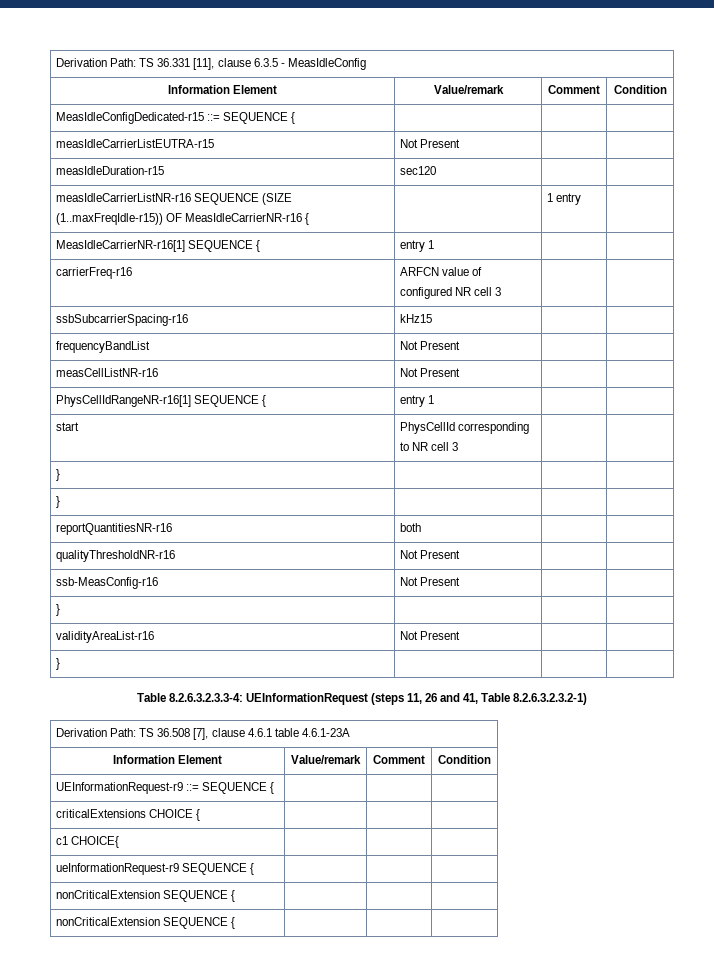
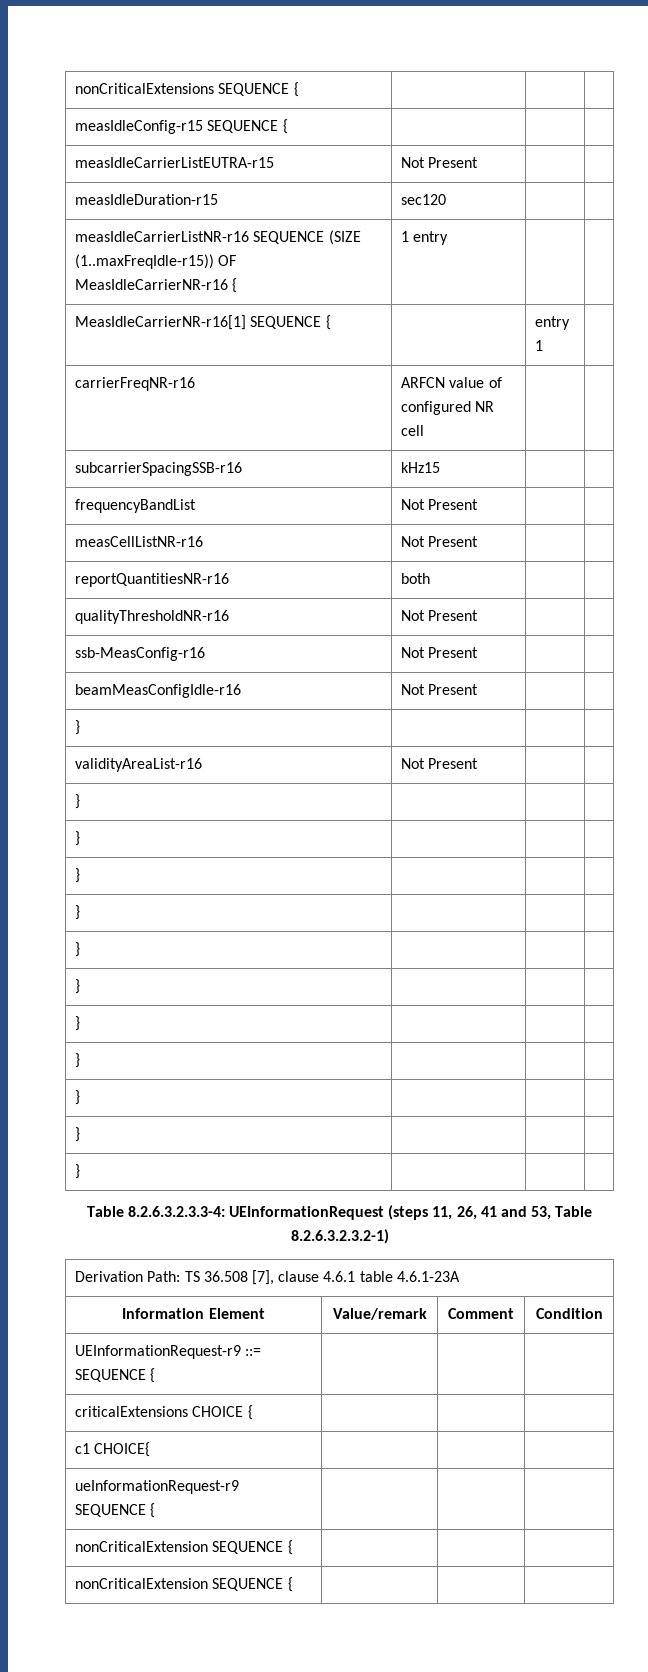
- Derivation Path: TS 36.331 [11], clause 6.3.5 - MeasIdleConfig
- Information Element | Value/remark | Comment | Condition
- MeasIdleConfigDedicated-r15 ::= SEQUENCE { | | |
+ nonCriticalExtensions SEQUENCE { | | |
+ measIdleConfig-r15 SEQUENCE { | | |
- measIdleCarrierListNR-r16 SEQUENCE (SIZE (1..maxFreqIdle-r15)) OF MeasIdleCarrierNR-r16 { | | 1 entry |
+ measIdleCarrierListNR-r16 SEQUENCE (SIZE (1..maxFreqIdle-r15)) OF MeasIdleCarrierNR-r16 { | 1 entry | |
- MeasIdleCarrierNR-r16[1] SEQUENCE { | entry 1 | |
- carrierFreq-r16 | ARFCN value of configured NR cell 3 | |
- ssbSubcarrierSpacing-r16 | kHz15 | |
+ MeasIdleCarrierNR-r16[1] SEQUENCE { | | entry 1 |
+ carrierFreqNR-r16 | ARFCN value of configured NR cell | |
+ subcarrierSpacingSSB-r16 | kHz15 | |
- PhysCellIdRangeNR-r16[1] SEQUENCE { | entry 1 | |
- start | PhysCellId corresponding to NR cell 3 | |
- } | | |
- } | | |
+ beamMeasConfigIdle-r16 | Not Present | |
  validityAreaList-r16 | Not Present | |
+ } | | |
+ } | | |
+ } | | |
+ } | | |
+ } | | |
+ } | | |
+ } | | |
+ } | | |
+ } | | |
+ } | | |
- Table 8.2.6.3.2.3.3-4: UEInformationRequest (steps 11, 26 and 41, Table 8.2.6.3.2.3.2-1)
+ Table 8.2.6.3.2.3.3-4: UEInformationRequest (steps 11, 26, 41 and 53, Table 8.2.6.3.2.3.2-1)

